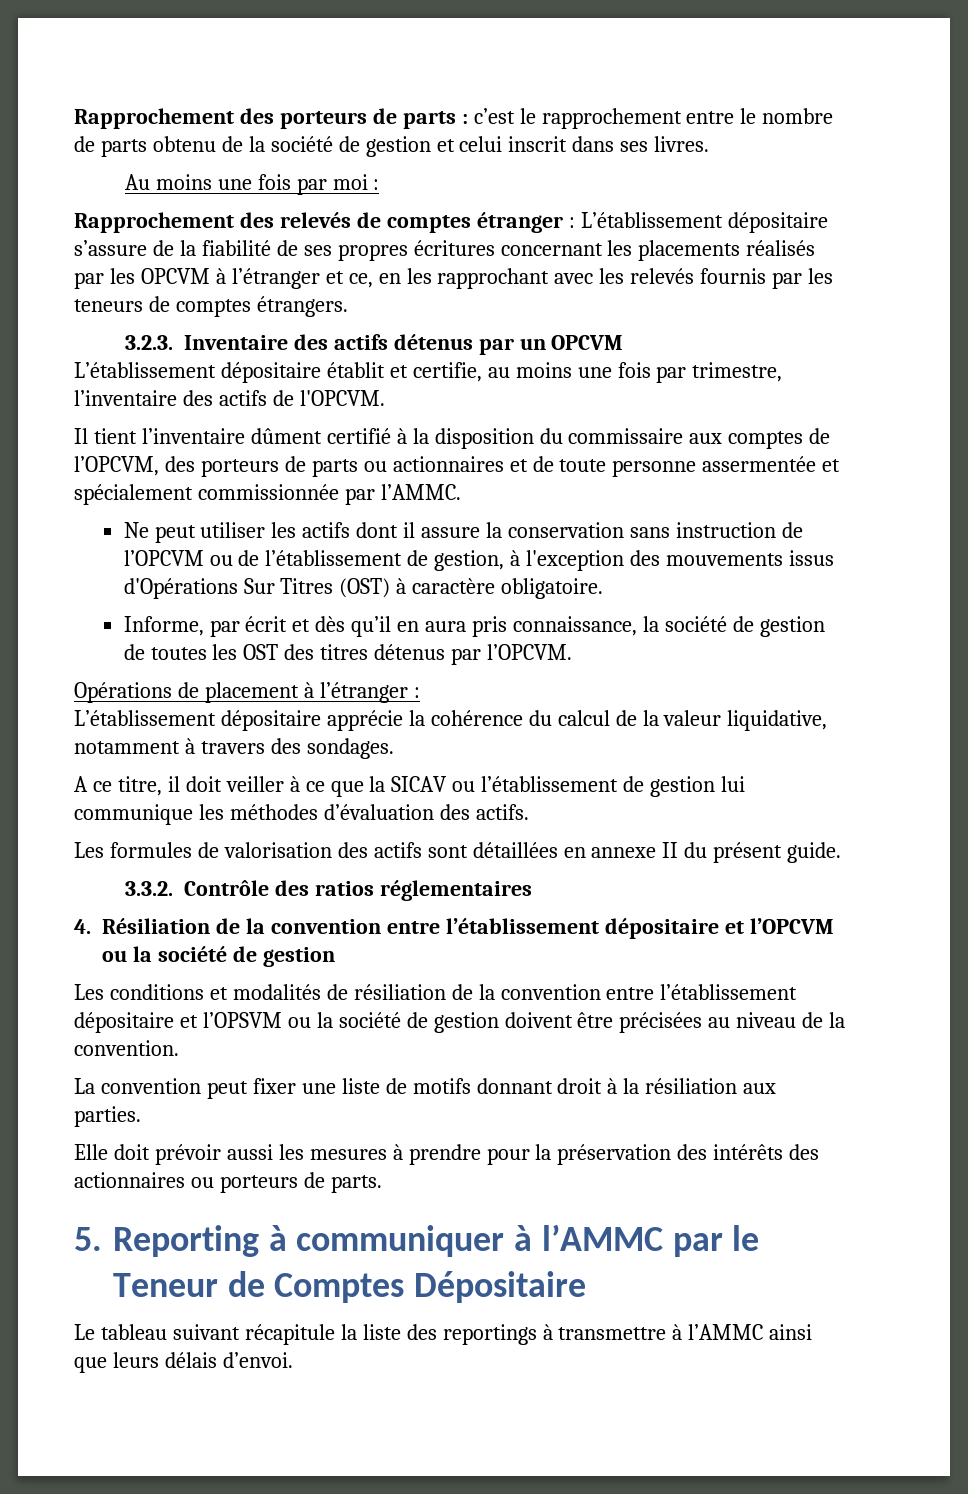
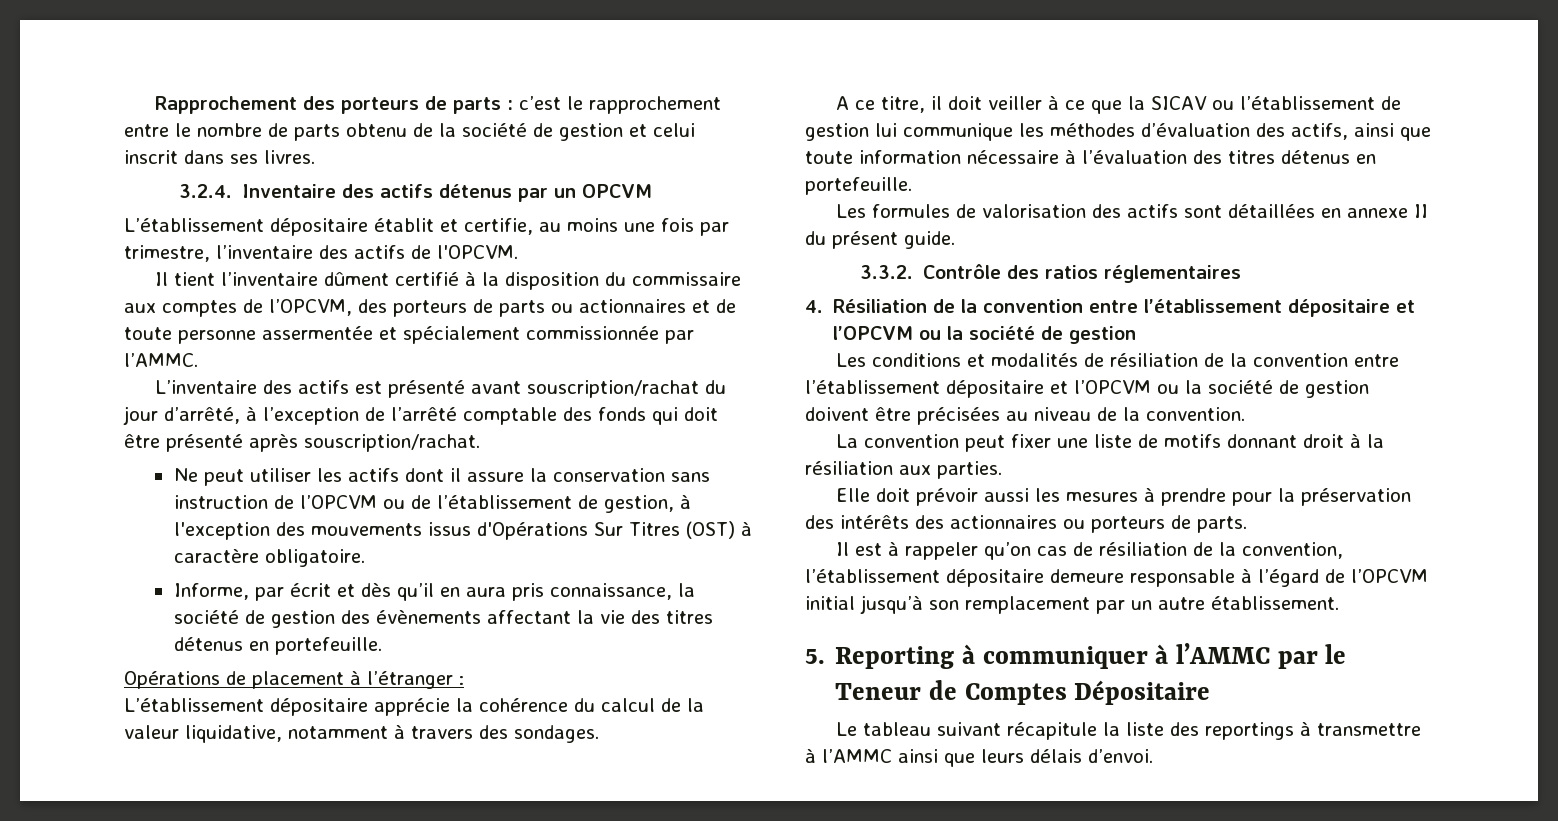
- Au moins une fois par moi :
- Rapprochement des relevés de comptes étranger : L’établissement dépositaire s’assure de la fiabilité de ses propres écritures concernant les placements réalisés par les OPCVM à l’étranger et ce, en les rapprochant avec les relevés fournis par les teneurs de comptes étrangers.
- 3.2.3. Inventaire des actifs détenus par un OPCVM
+ 3.2.4. Inventaire des actifs détenus par un OPCVM
+ L’inventaire des actifs est présenté avant souscription/rachat du jour d’arrêté, à l’exception de l’arrêté comptable des fonds qui doit être présenté après souscription/rachat.
- Informe, par écrit et dès qu’il en aura pris connaissance, la société de gestion de toutes les OST des titres détenus par l’OPCVM.
+ Informe, par écrit et dès qu’il en aura pris connaissance, la société de gestion des évènements affectant la vie des titres détenus en portefeuille.
- A ce titre, il doit veiller à ce que la SICAV ou l’établissement de gestion lui communique les méthodes d’évaluation des actifs.
+ A ce titre, il doit veiller à ce que la SICAV ou l’établissement de gestion lui communique les méthodes d’évaluation des actifs, ainsi que toute information nécessaire à l’évaluation des titres détenus en portefeuille.
- Les conditions et modalités de résiliation de la convention entre l’établissement dépositaire et l’OPSVM ou la société de gestion doivent être précisées au niveau de la convention.
+ Les conditions et modalités de résiliation de la convention entre l’établissement dépositaire et l’OPCVM ou la société de gestion doivent être précisées au niveau de la convention.
+ Il est à rappeler qu’on cas de résiliation de la convention, l’établissement dépositaire demeure responsable à l’égard de l’OPCVM initial jusqu’à son remplacement par un autre établissement.

